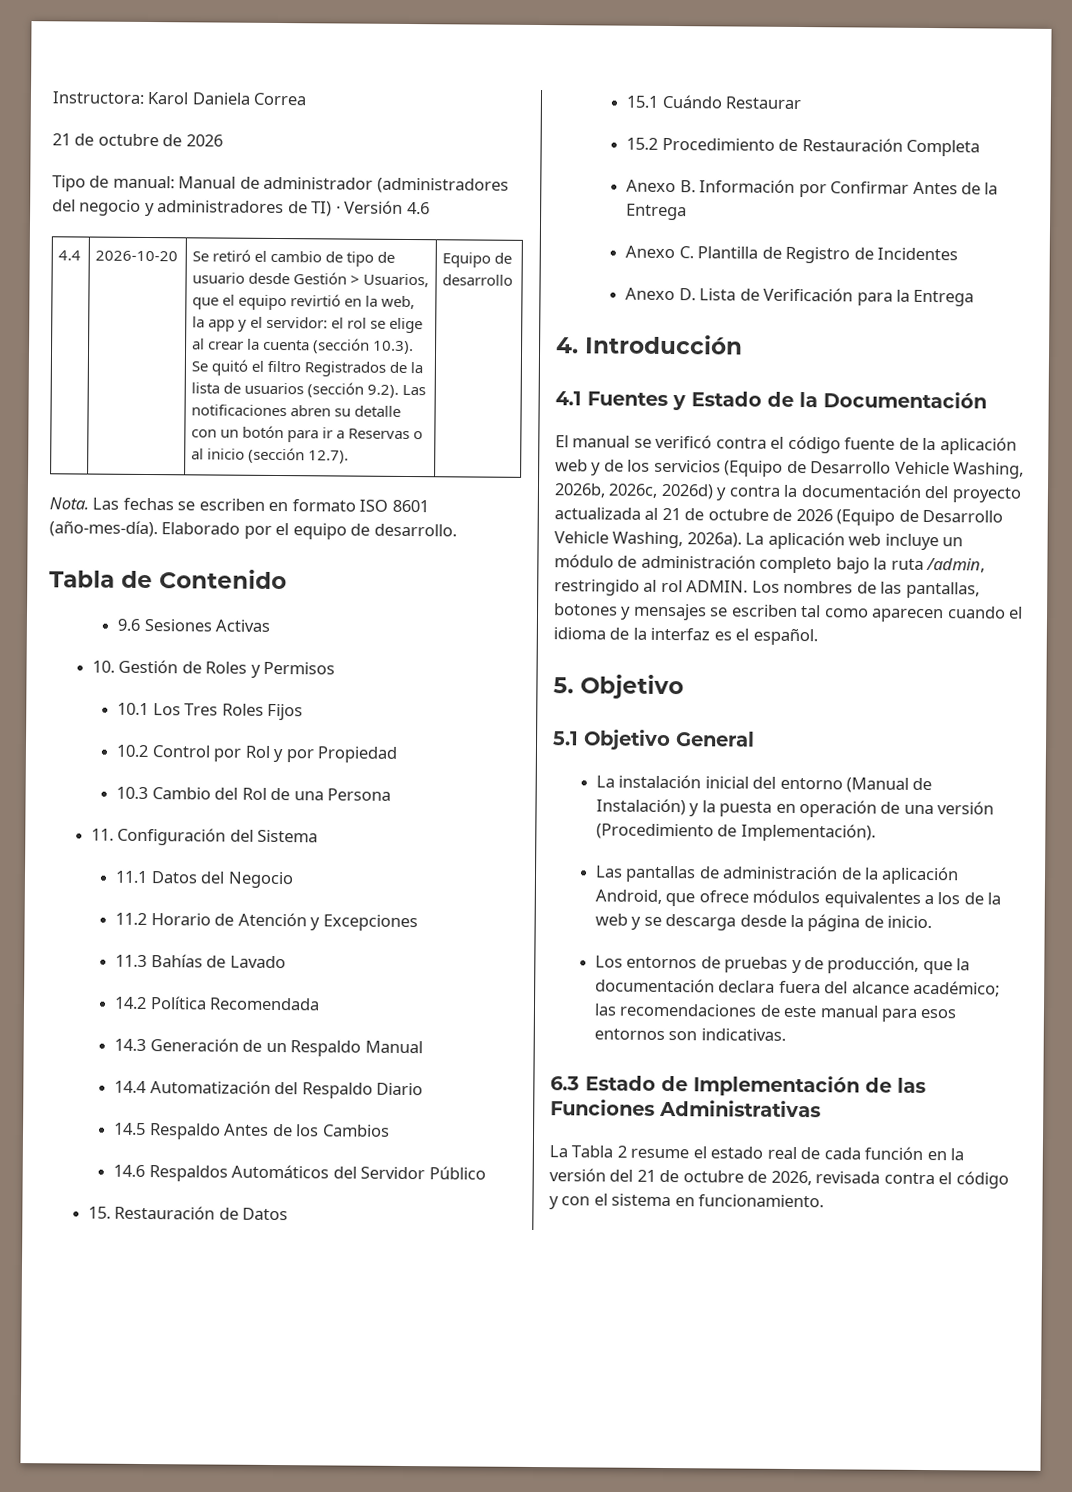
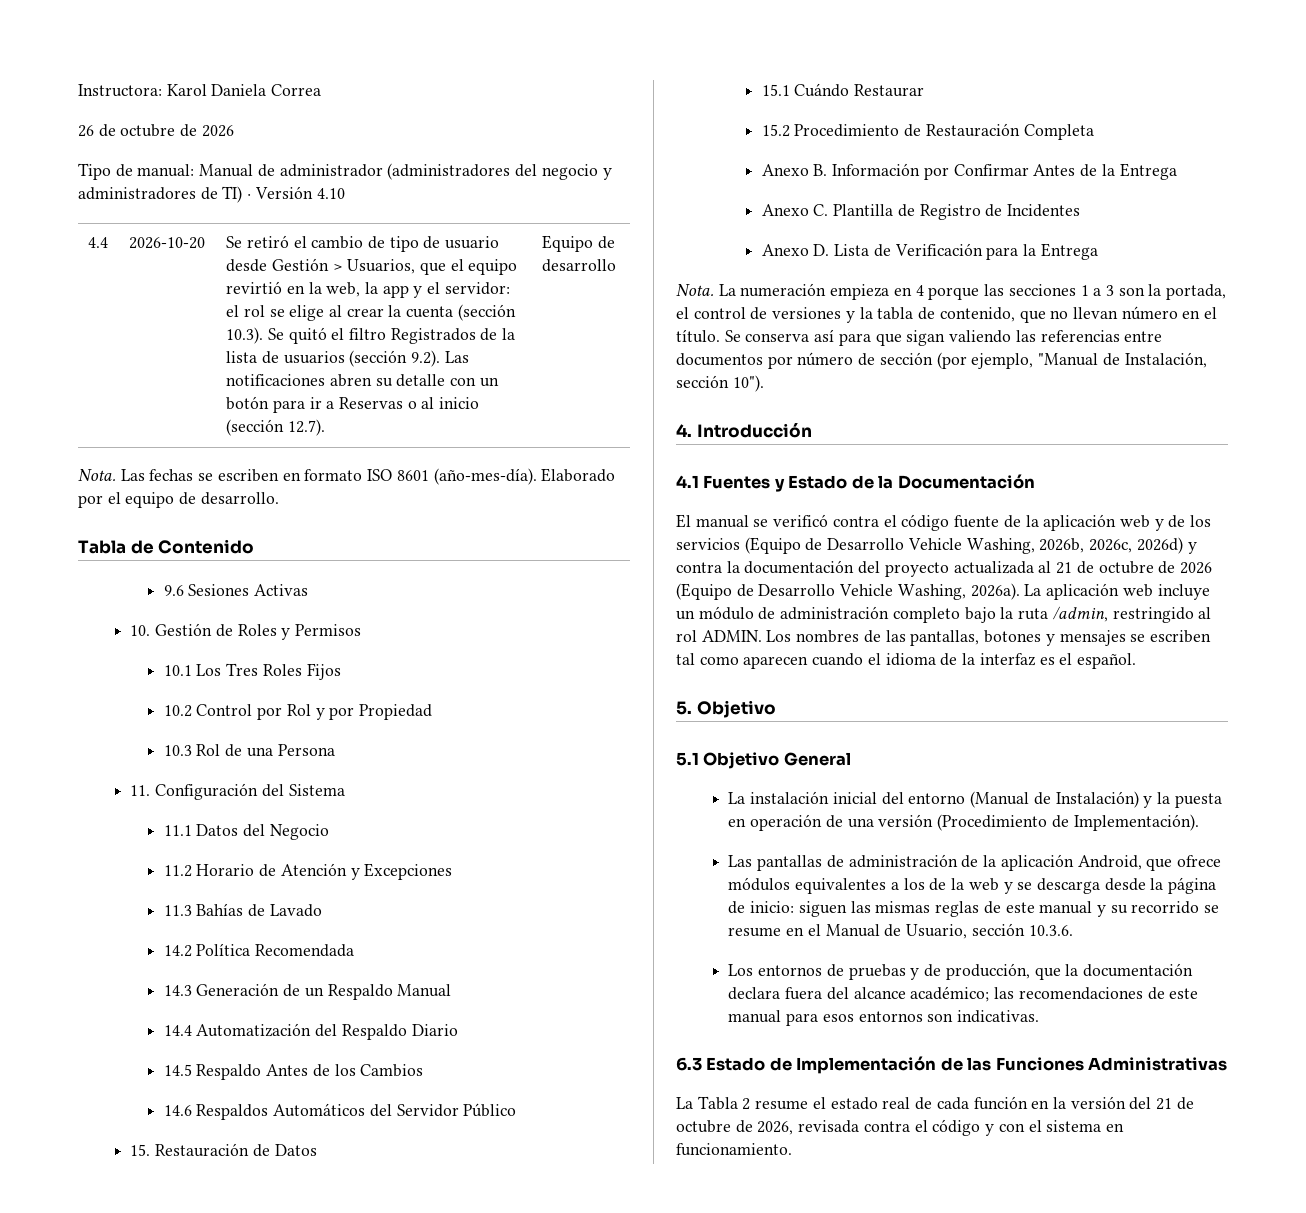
  Instructora: Karol Daniela Correa
- 21 de octubre de 2026
+ 26 de octubre de 2026
- Tipo de manual: Manual de administrador (administradores del negocio y administradores de TI) · Versión 4.6
+ Tipo de manual: Manual de administrador (administradores del negocio y administradores de TI) · Versión 4.10
- 10.3 Cambio del Rol de una Persona
+ 10.3 Rol de una Persona
+ Nota. La numeración empieza en 4 porque las secciones 1 a 3 son la portada, el control de versiones y la tabla de contenido, que no llevan número en el título. Se conserva así para que sigan valiendo las referencias entre documentos por número de sección (por ejemplo, "Manual de Instalación, sección 10").
- Las pantallas de administración de la aplicación Android, que ofrece módulos equivalentes a los de la web y se descarga desde la página de inicio.
+ Las pantallas de administración de la aplicación Android, que ofrece módulos equivalentes a los de la web y se descarga desde la página de inicio: siguen las mismas reglas de este manual y su recorrido se resume en el Manual de Usuario, sección 10.3.6.

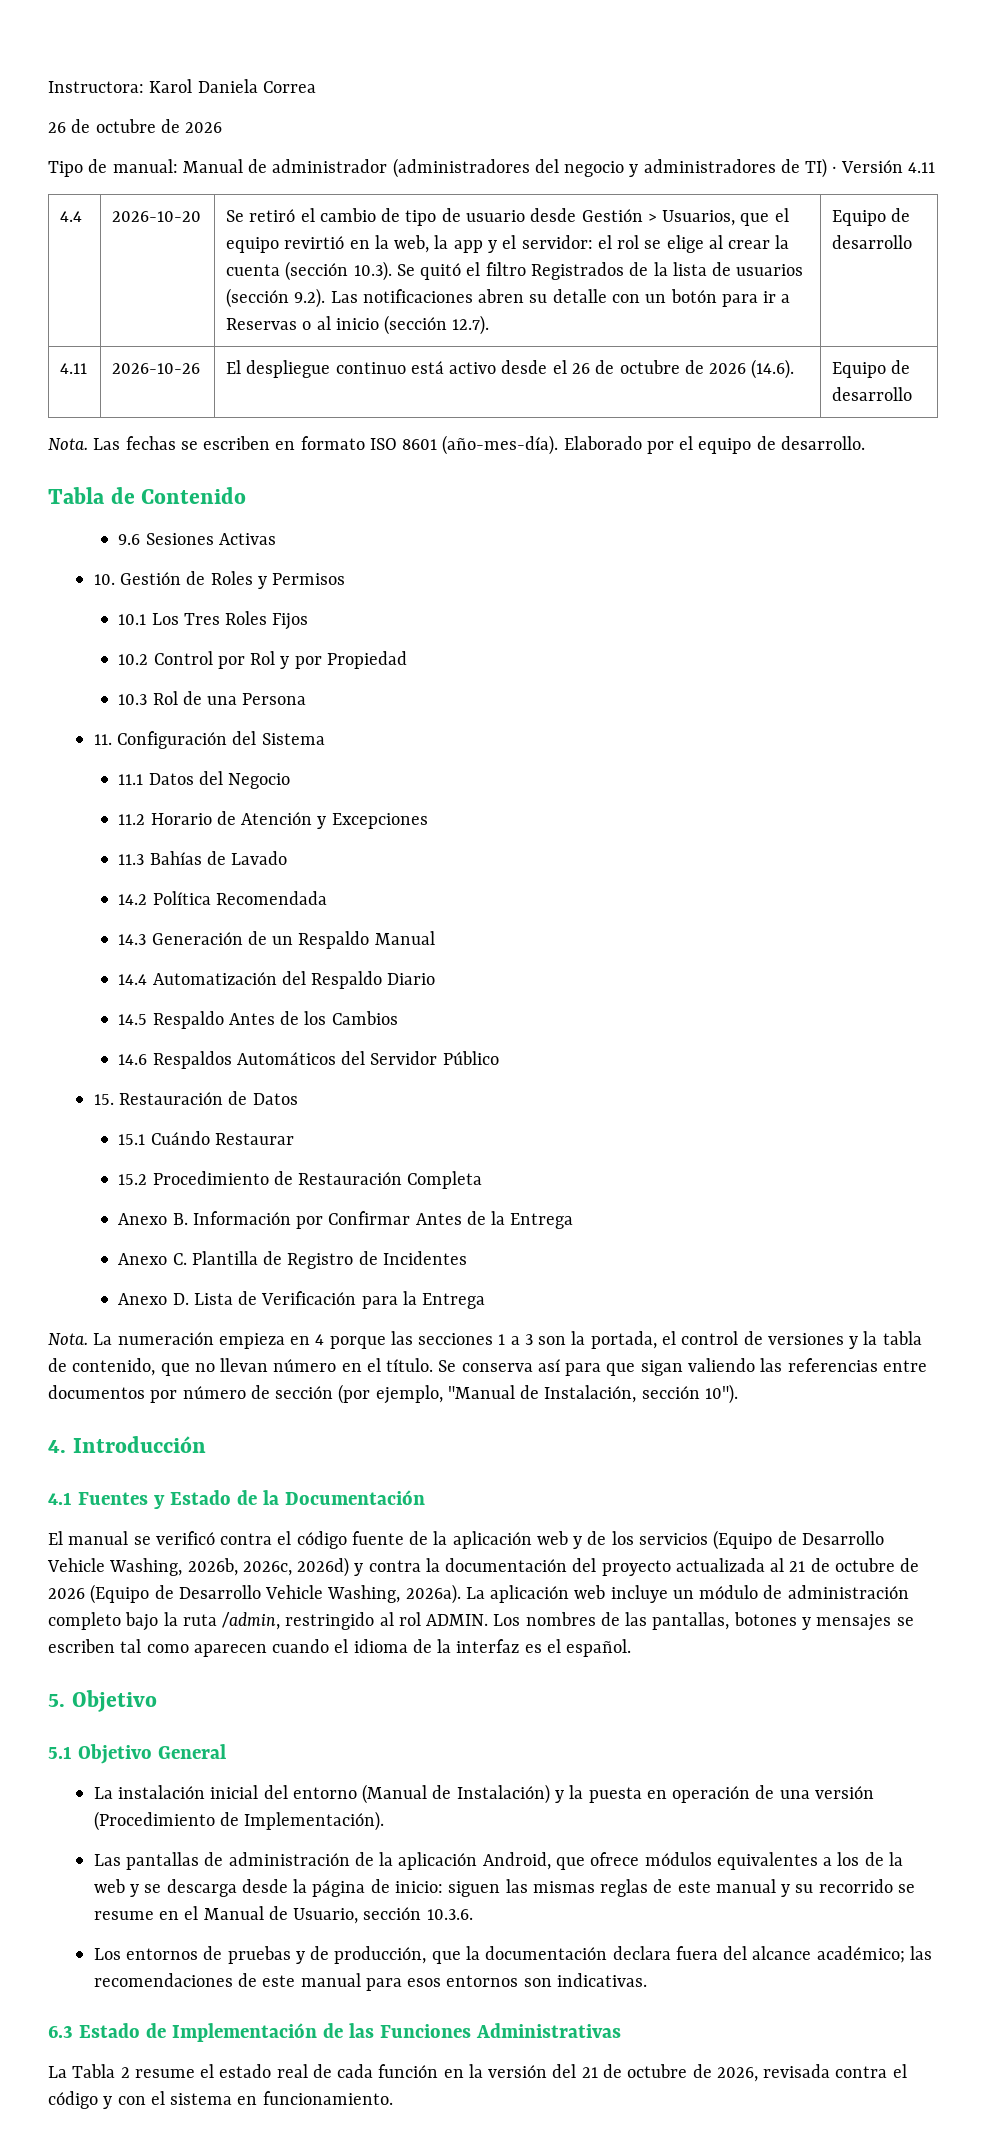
- Tipo de manual: Manual de administrador (administradores del negocio y administradores de TI) · Versión 4.10
+ Tipo de manual: Manual de administrador (administradores del negocio y administradores de TI) · Versión 4.11
+ 4.11 | 2026-10-26 | El despliegue continuo está activo desde el 26 de octubre de 2026 (14.6). | Equipo de desarrollo

